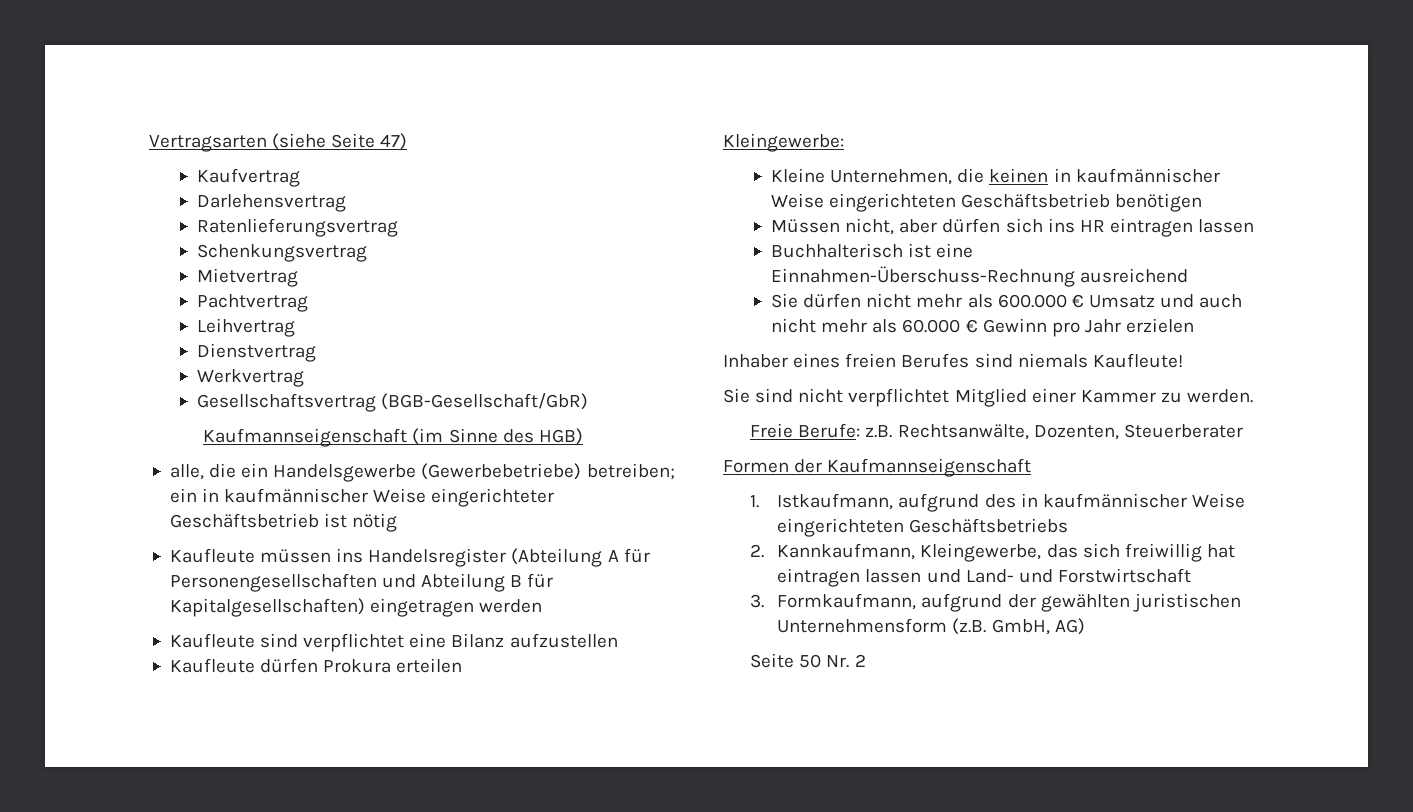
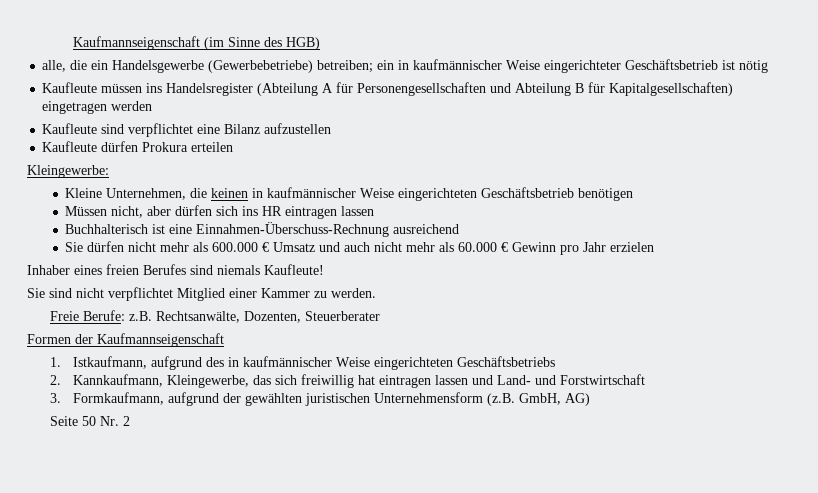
- Vertragsarten (siehe Seite 47)
- Kaufvertrag
- Darlehensvertrag
- Ratenlieferungsvertrag
- Schenkungsvertrag
- Mietvertrag
- Pachtvertrag
- Leihvertrag
- Dienstvertrag
- Werkvertrag
- Gesellschaftsvertrag (BGB-Gesellschaft/GbR)

